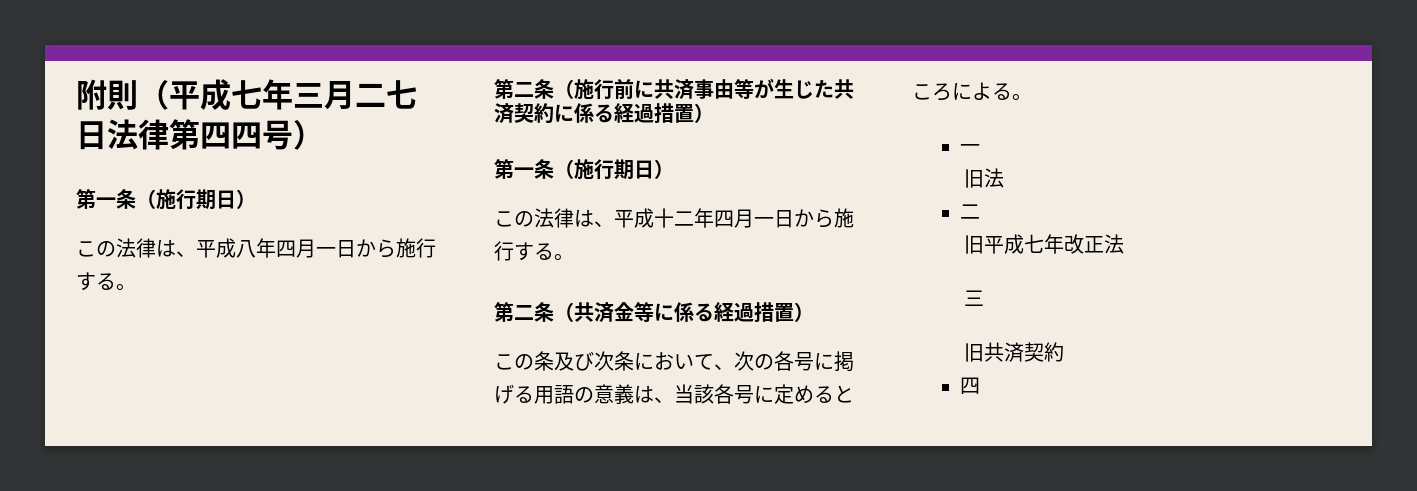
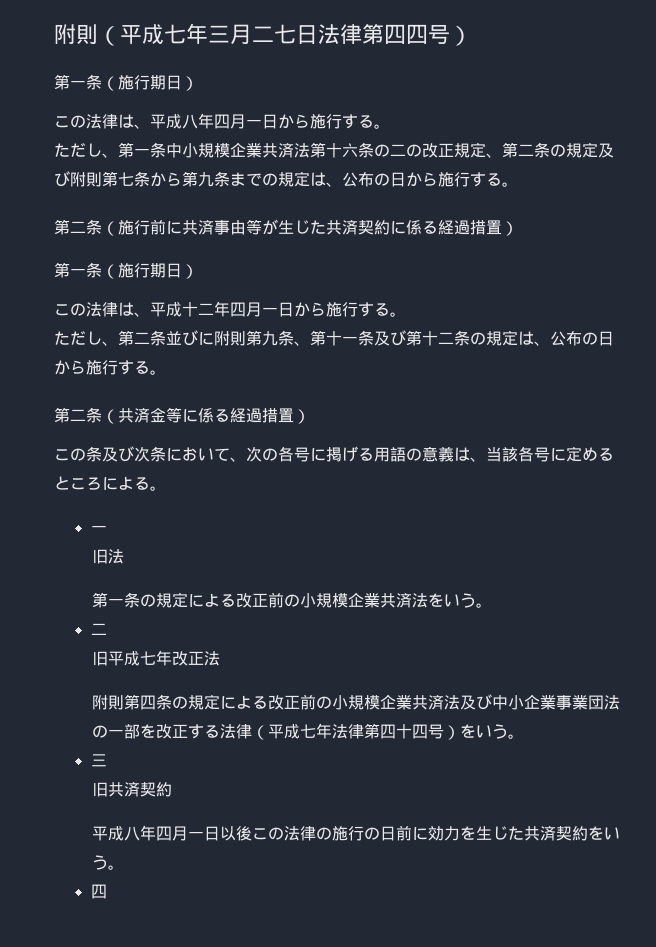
+ ただし、第一条中小規模企業共済法第十六条の二の改正規定、第二条の規定及び附則第七条から第九条までの規定は、公布の日から施行する。
+ ただし、第二条並びに附則第九条、第十一条及び第十二条の規定は、公布の日から施行する。
+ 第一条の規定による改正前の小規模企業共済法をいう。
  旧平成七年改正法
+ 附則第四条の規定による改正前の小規模企業共済法及び中小企業事業団法の一部を改正する法律（平成七年法律第四十四号）をいう。
  三
  旧共済契約
+ 平成八年四月一日以後この法律の施行の日前に効力を生じた共済契約をいう。

